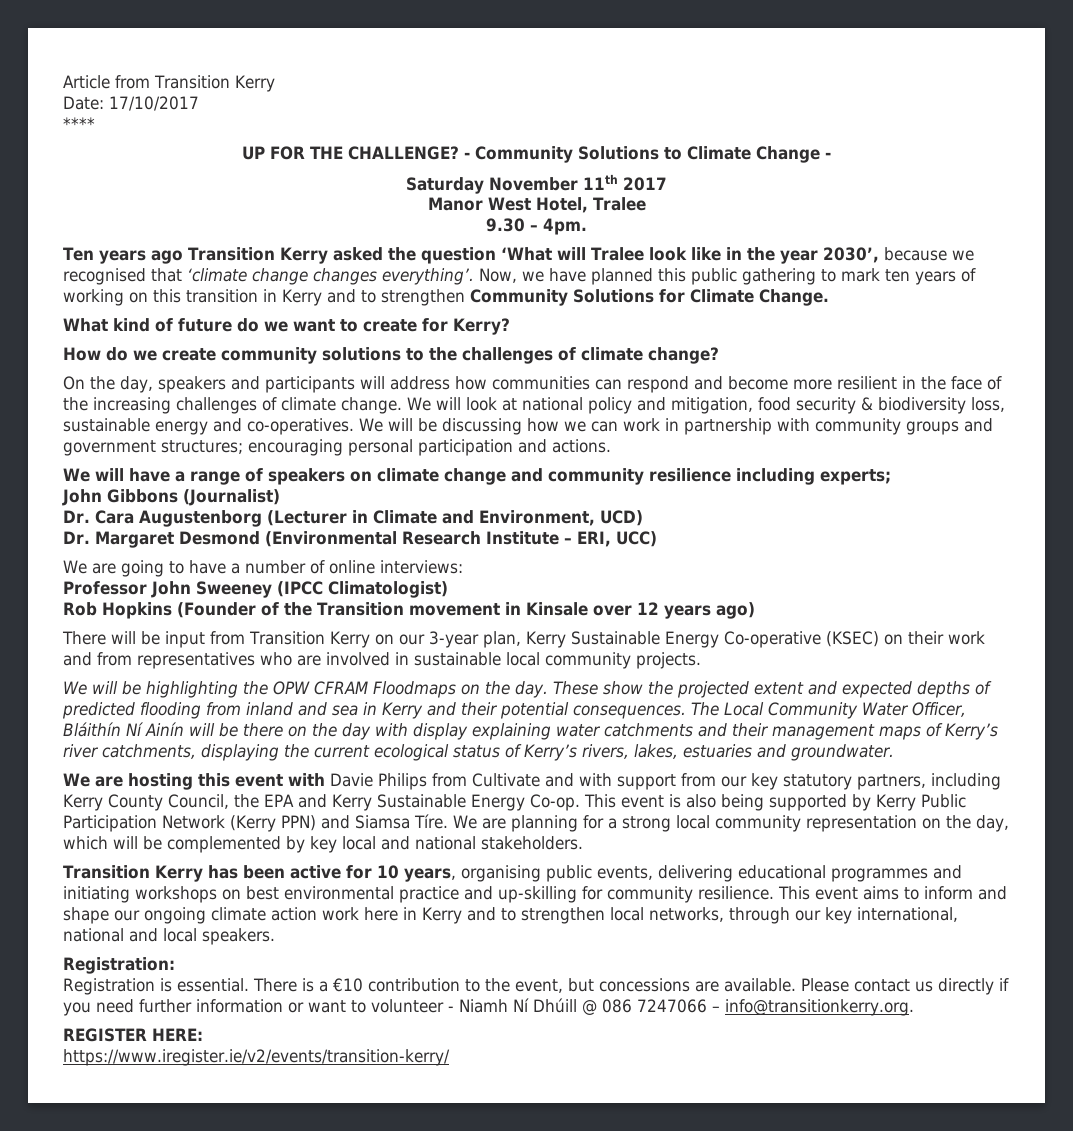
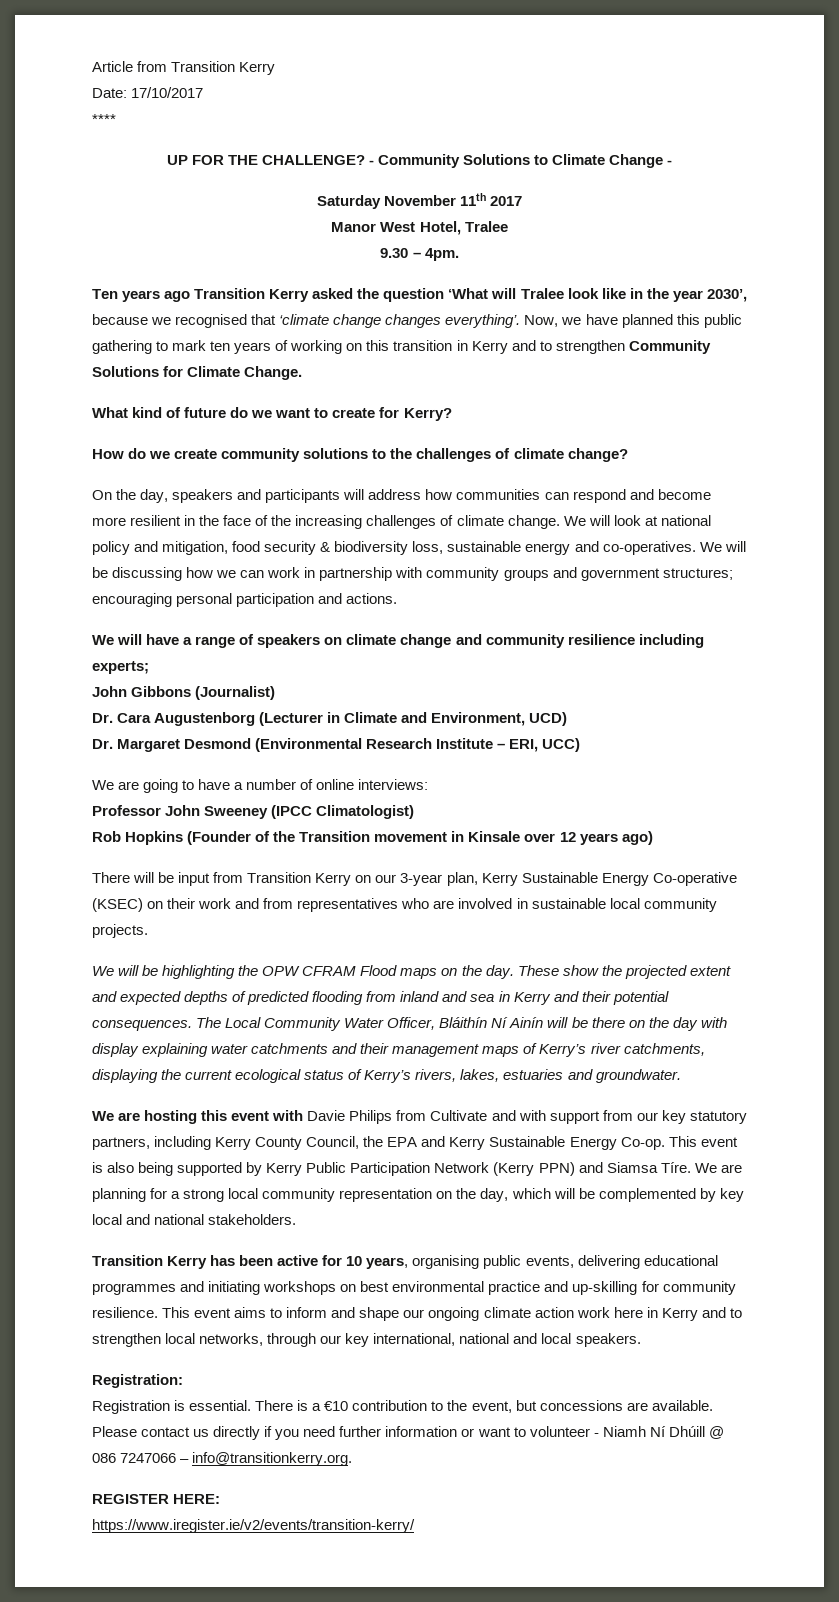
- We will be highlighting the OPW CFRAM Floodmaps on the day.
+ We will be highlighting the OPW CFRAM Flood maps on the day.

